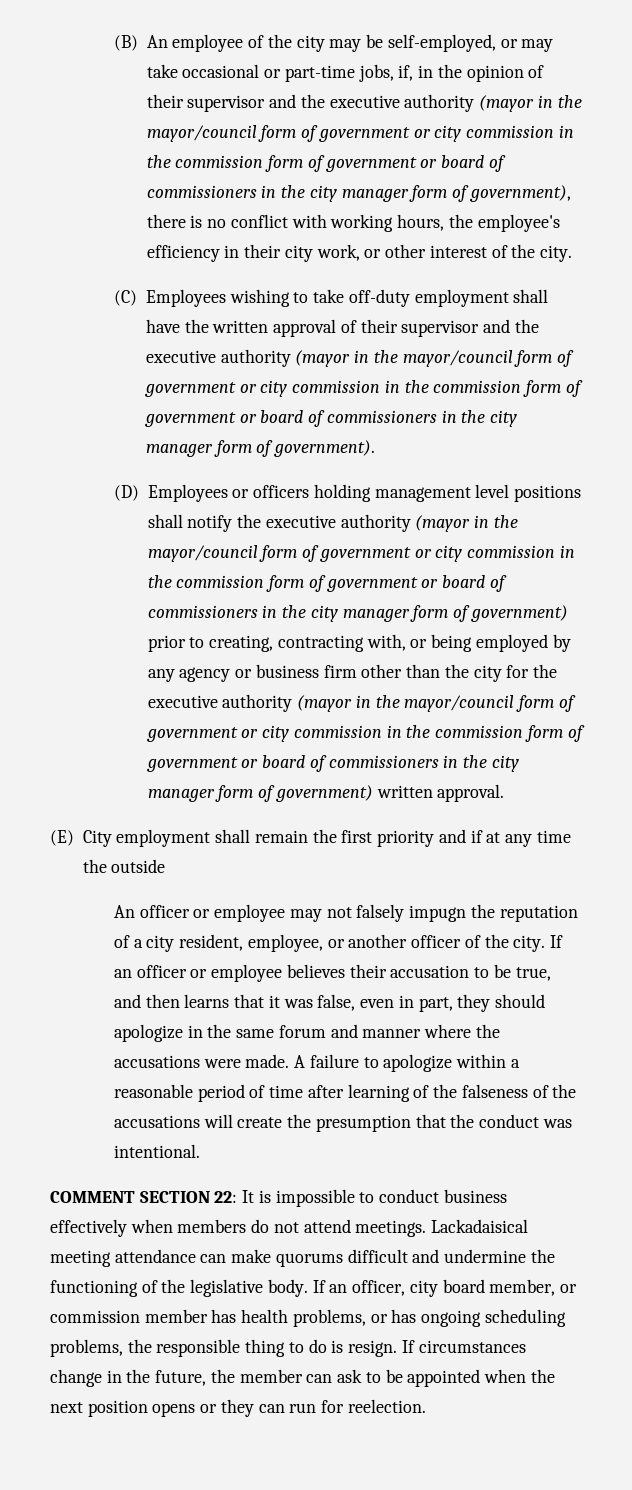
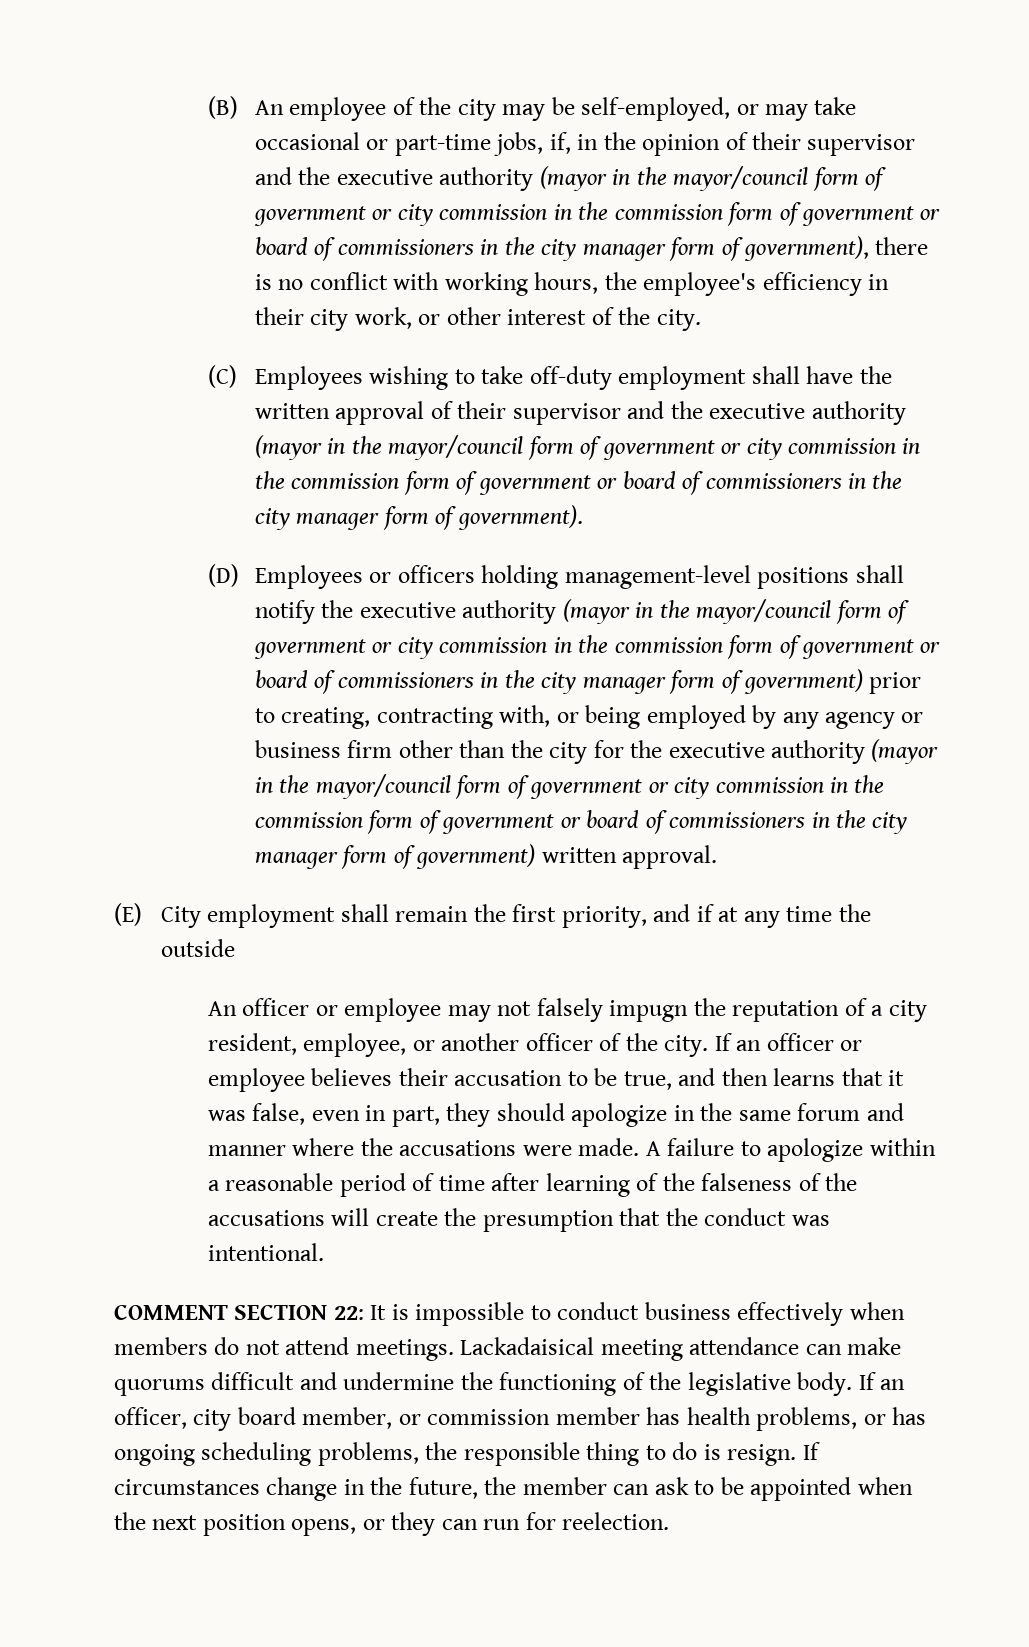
- (D) Employees or officers holding management level positions shall notify the executive authority (mayor in the mayor/council form of government or city commission in the commission form of government or board of commissioners in the city manager form of government) prior to creating, contracting with, or being employed by any agency or business firm other than the city for the executive authority (mayor in the mayor/council form of government or city commission in the commission form of government or board of commissioners in the city manager form of government) written approval.
+ (D) Employees or officers holding management-level positions shall notify the executive authority (mayor in the mayor/council form of government or city commission in the commission form of government or board of commissioners in the city manager form of government) prior to creating, contracting with, or being employed by any agency or business firm other than the city for the executive authority (mayor in the mayor/council form of government or city commission in the commission form of government or board of commissioners in the city manager form of government) written approval.
- (E) City employment shall remain the first priority and if at any time the outside
+ (E) City employment shall remain the first priority, and if at any time the outside
- If circumstances change in the future, the member can ask to be appointed when the next position opens or they can run for reelection.
+ If circumstances change in the future, the member can ask to be appointed when the next position opens, or they can run for reelection.

